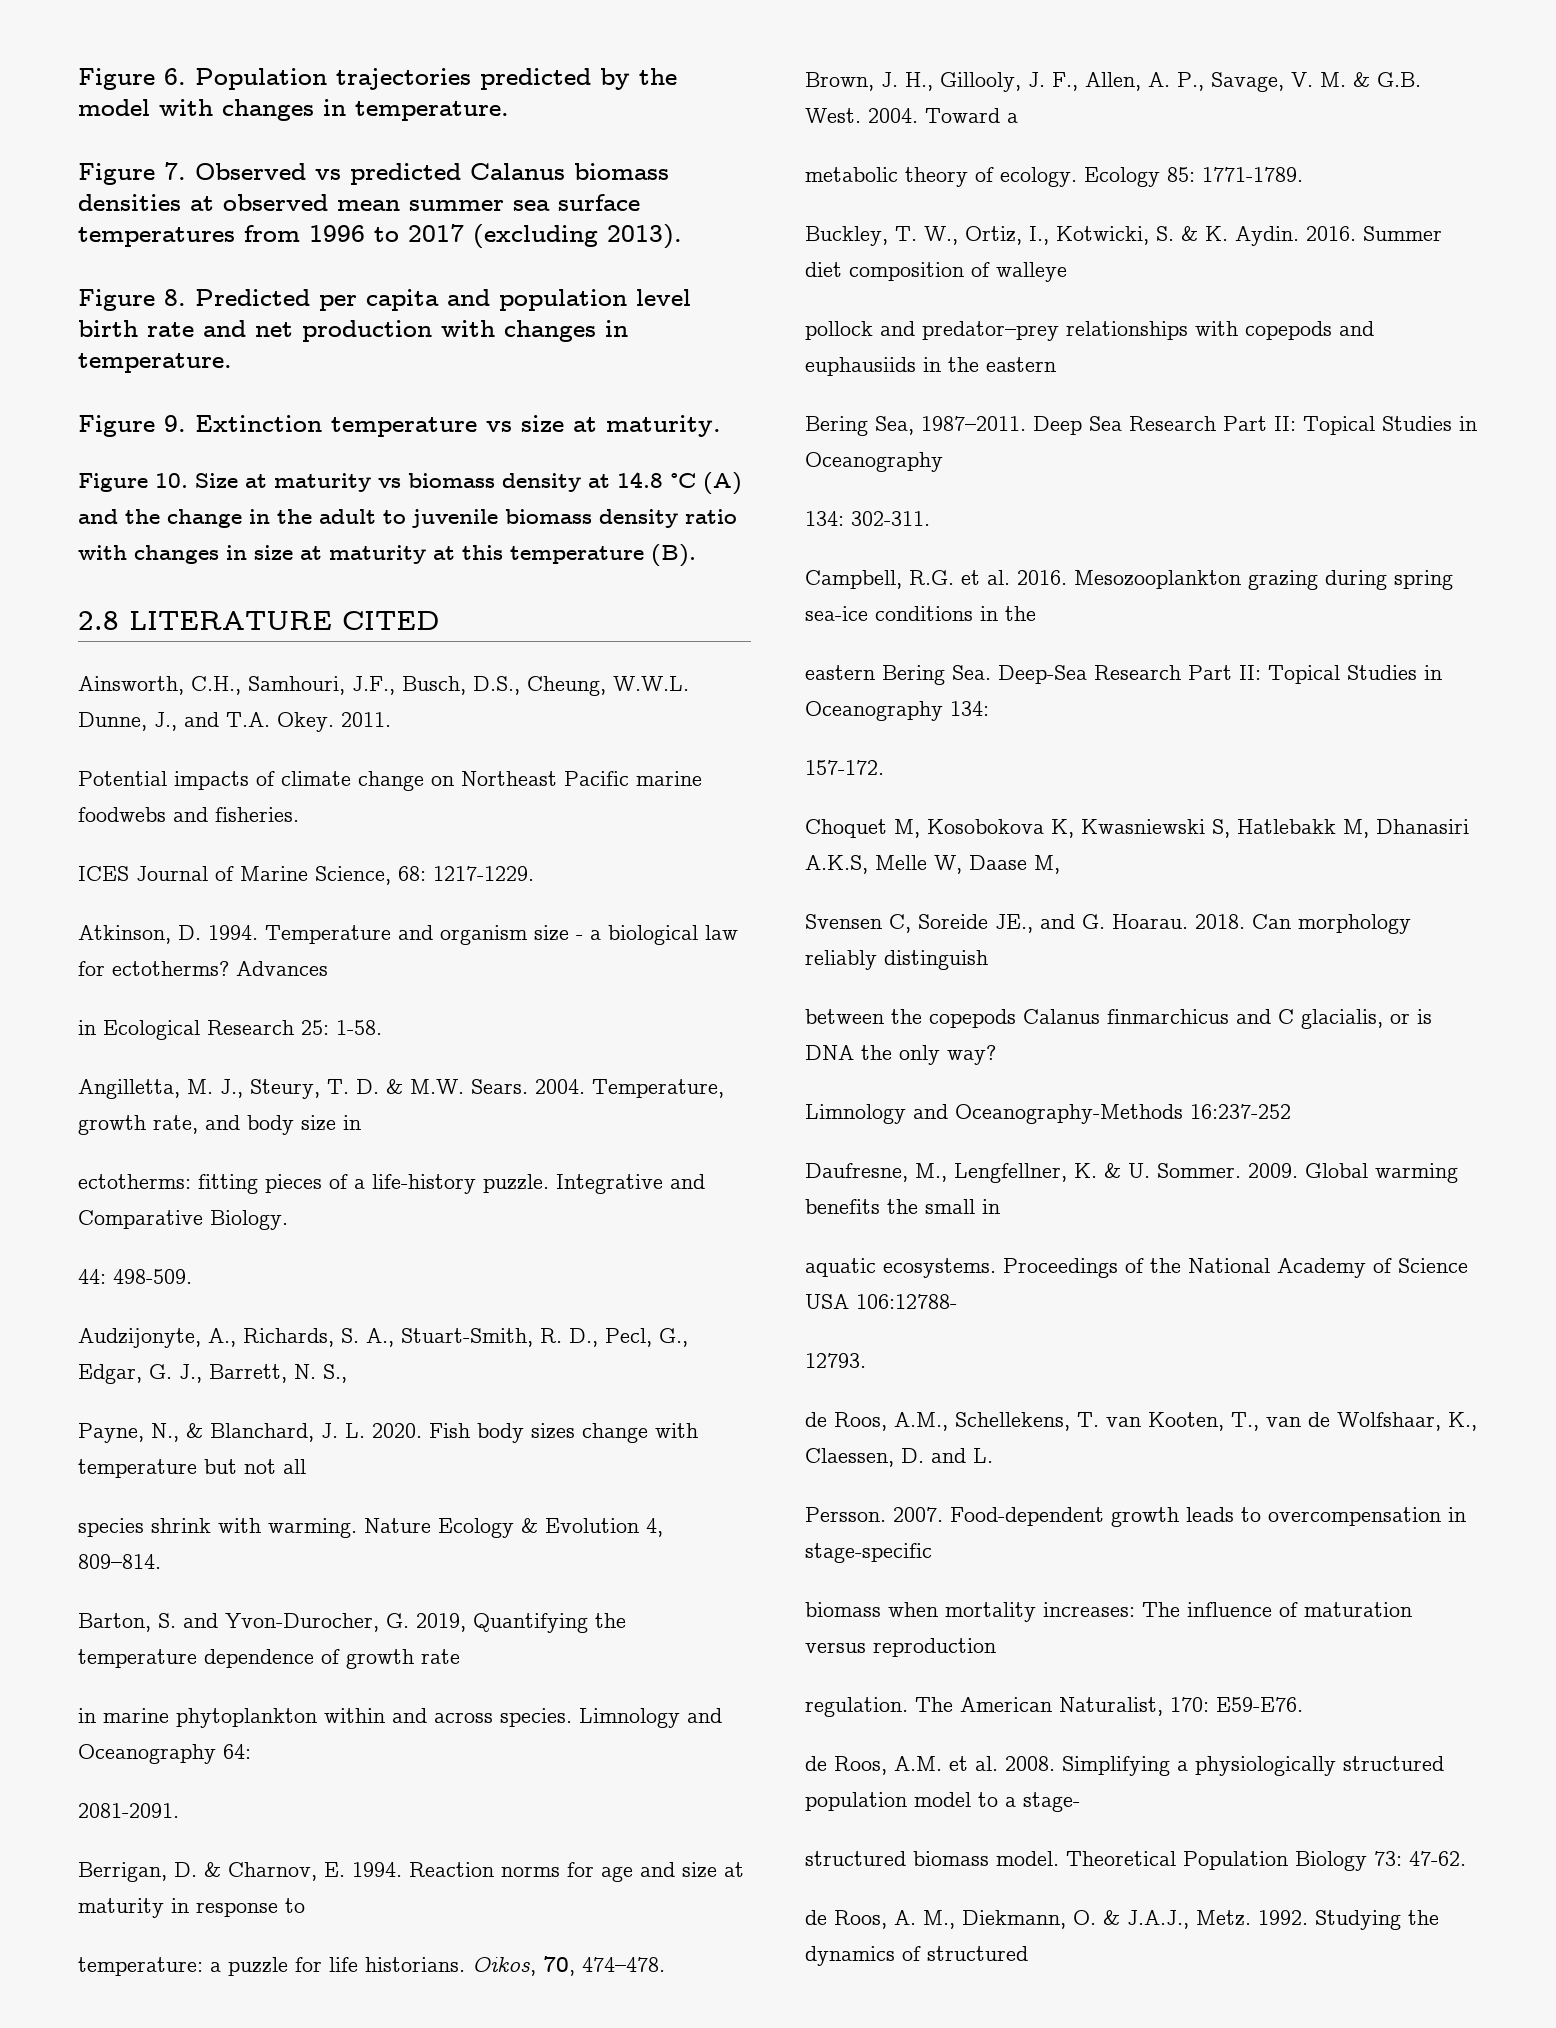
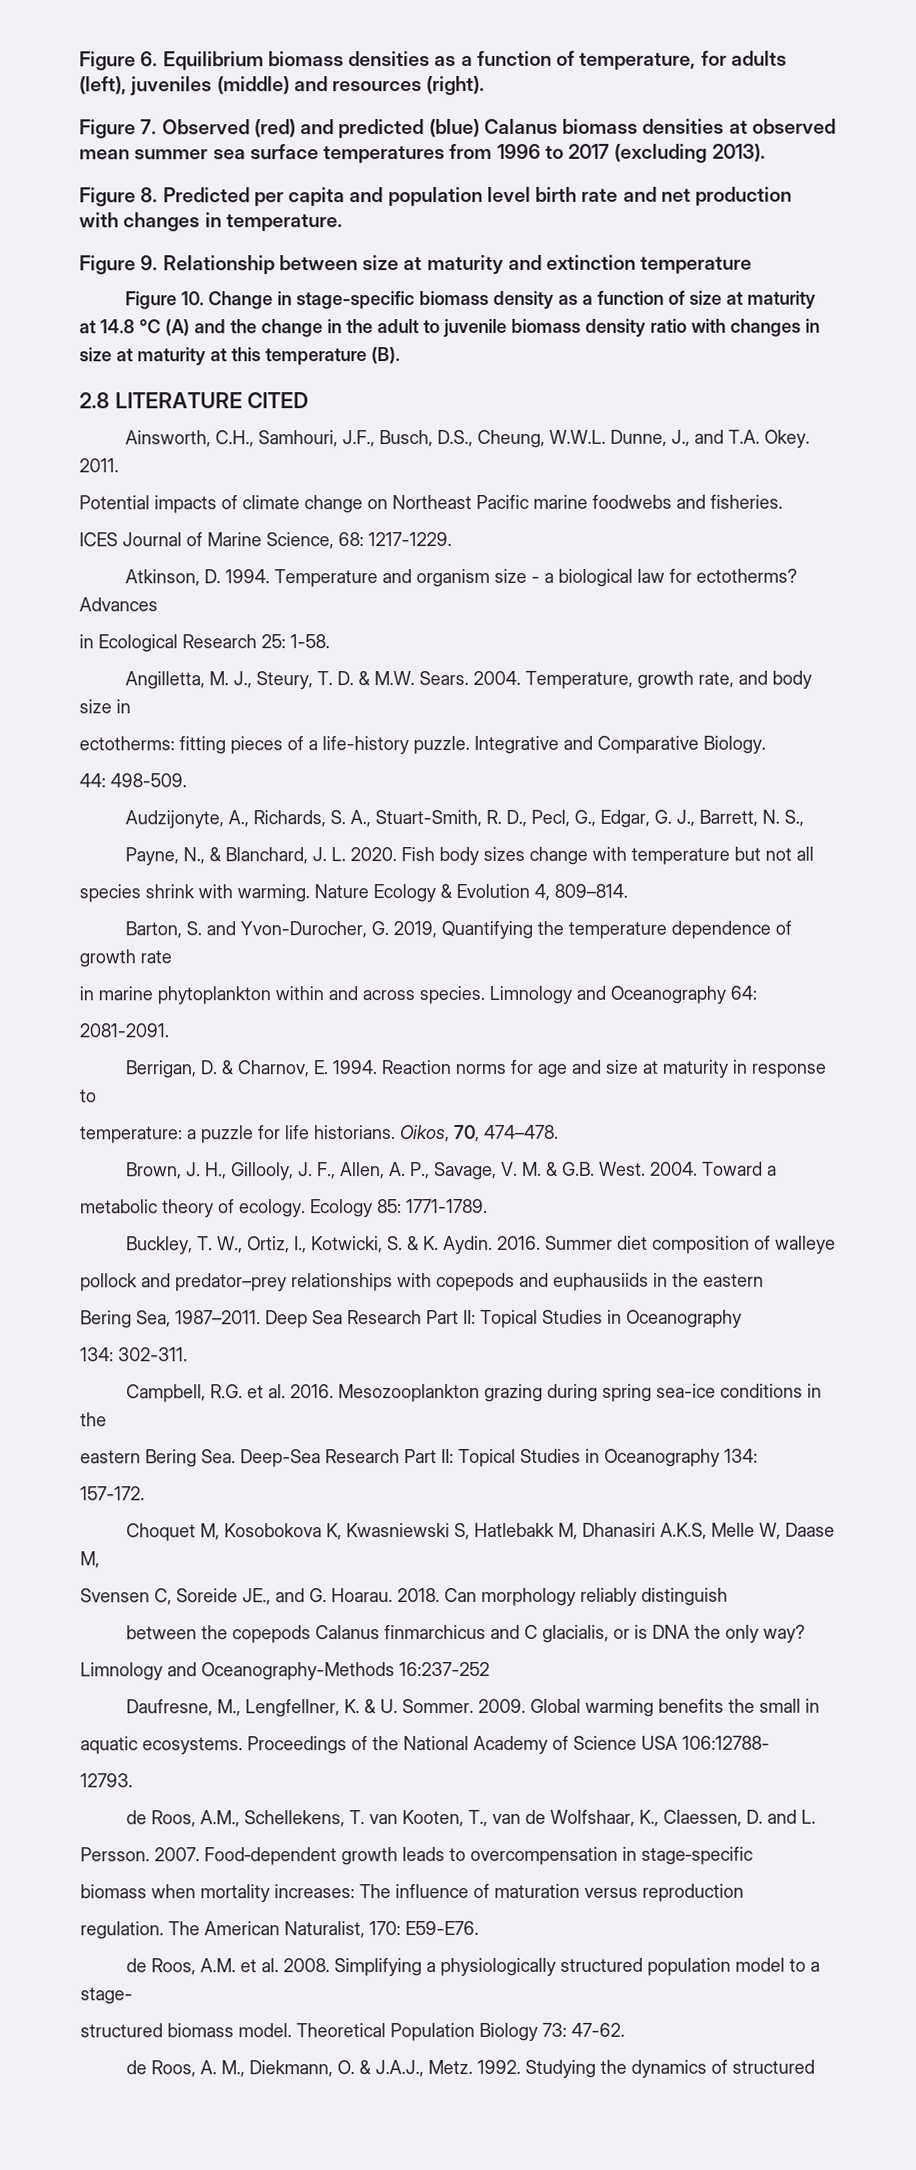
- Figure 6. Population trajectories predicted by the model with changes in temperature.
+ Figure 6. Equilibrium biomass densities as a function of temperature, for adults (left), juveniles (middle) and resources (right).
- Figure 7. Observed vs predicted Calanus biomass densities at observed mean summer sea surface temperatures from 1996 to 2017 (excluding 2013).
+ Figure 7. Observed (red) and predicted (blue) Calanus biomass densities at observed mean summer sea surface temperatures from 1996 to 2017 (excluding 2013).
- Figure 9. Extinction temperature vs size at maturity.
- Figure 10. Size at maturity vs biomass density at 14.8 °C (A) and the change in the adult to juvenile biomass density ratio with changes in size at maturity at this temperature (B).
+ Figure 9. Relationship between size at maturity and extinction temperature
+ Figure 10. Change in stage-specific biomass density as a function of size at maturity at 14.8 °C (A) and the change in the adult to juvenile biomass density ratio with changes in size at maturity at this temperature (B).

